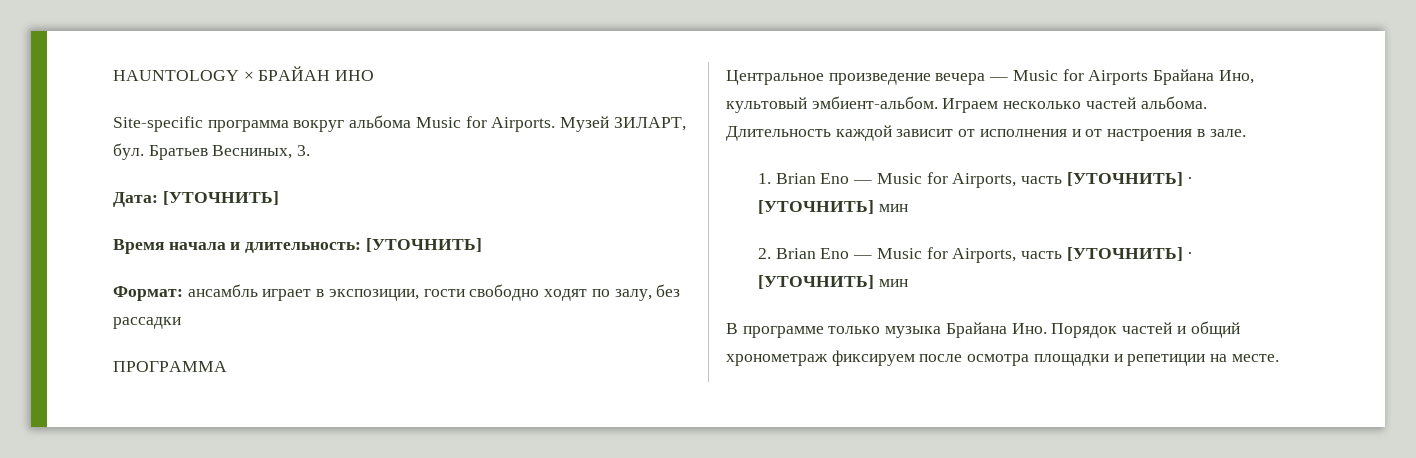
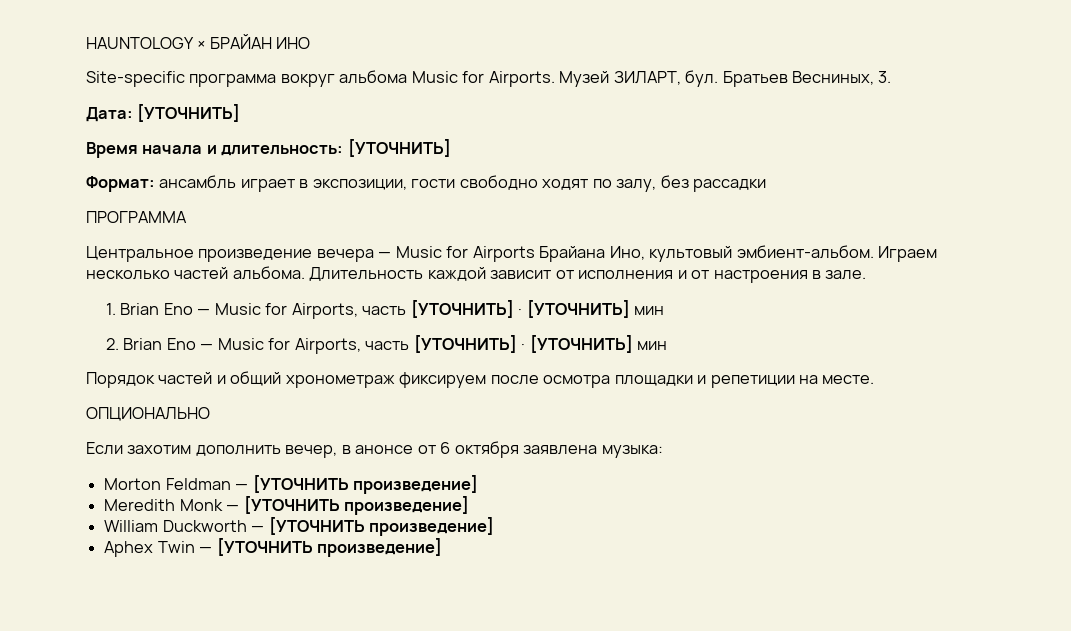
- В программе только музыка Брайана Ино. Порядок частей и общий хронометраж фиксируем после осмотра площадки и репетиции на месте.
+ Порядок частей и общий хронометраж фиксируем после осмотра площадки и репетиции на месте.
+ ОПЦИОНАЛЬНО
+ Если захотим дополнить вечер, в анонсе от 6 октября заявлена музыка:
+ Morton Feldman — [УТОЧНИТЬ произведение]
+ Meredith Monk — [УТОЧНИТЬ произведение]
+ William Duckworth — [УТОЧНИТЬ произведение]
+ Aphex Twin — [УТОЧНИТЬ произведение]

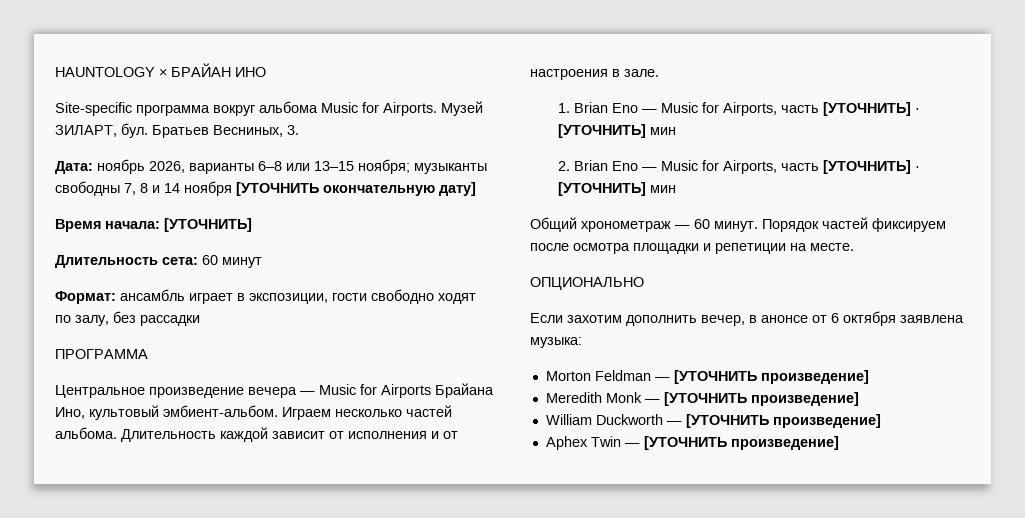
- Дата: [УТОЧНИТЬ]
- Время начала и длительность: [УТОЧНИТЬ]
+ Дата: ноябрь 2026, варианты 6–8 или 13–15 ноября; музыканты свободны 7, 8 и 14 ноября [УТОЧНИТЬ окончательную дату]
+ Время начала: [УТОЧНИТЬ]
+ Длительность сета: 60 минут
- Порядок частей и общий хронометраж фиксируем после осмотра площадки и репетиции на месте.
+ Общий хронометраж — 60 минут. Порядок частей фиксируем после осмотра площадки и репетиции на месте.

